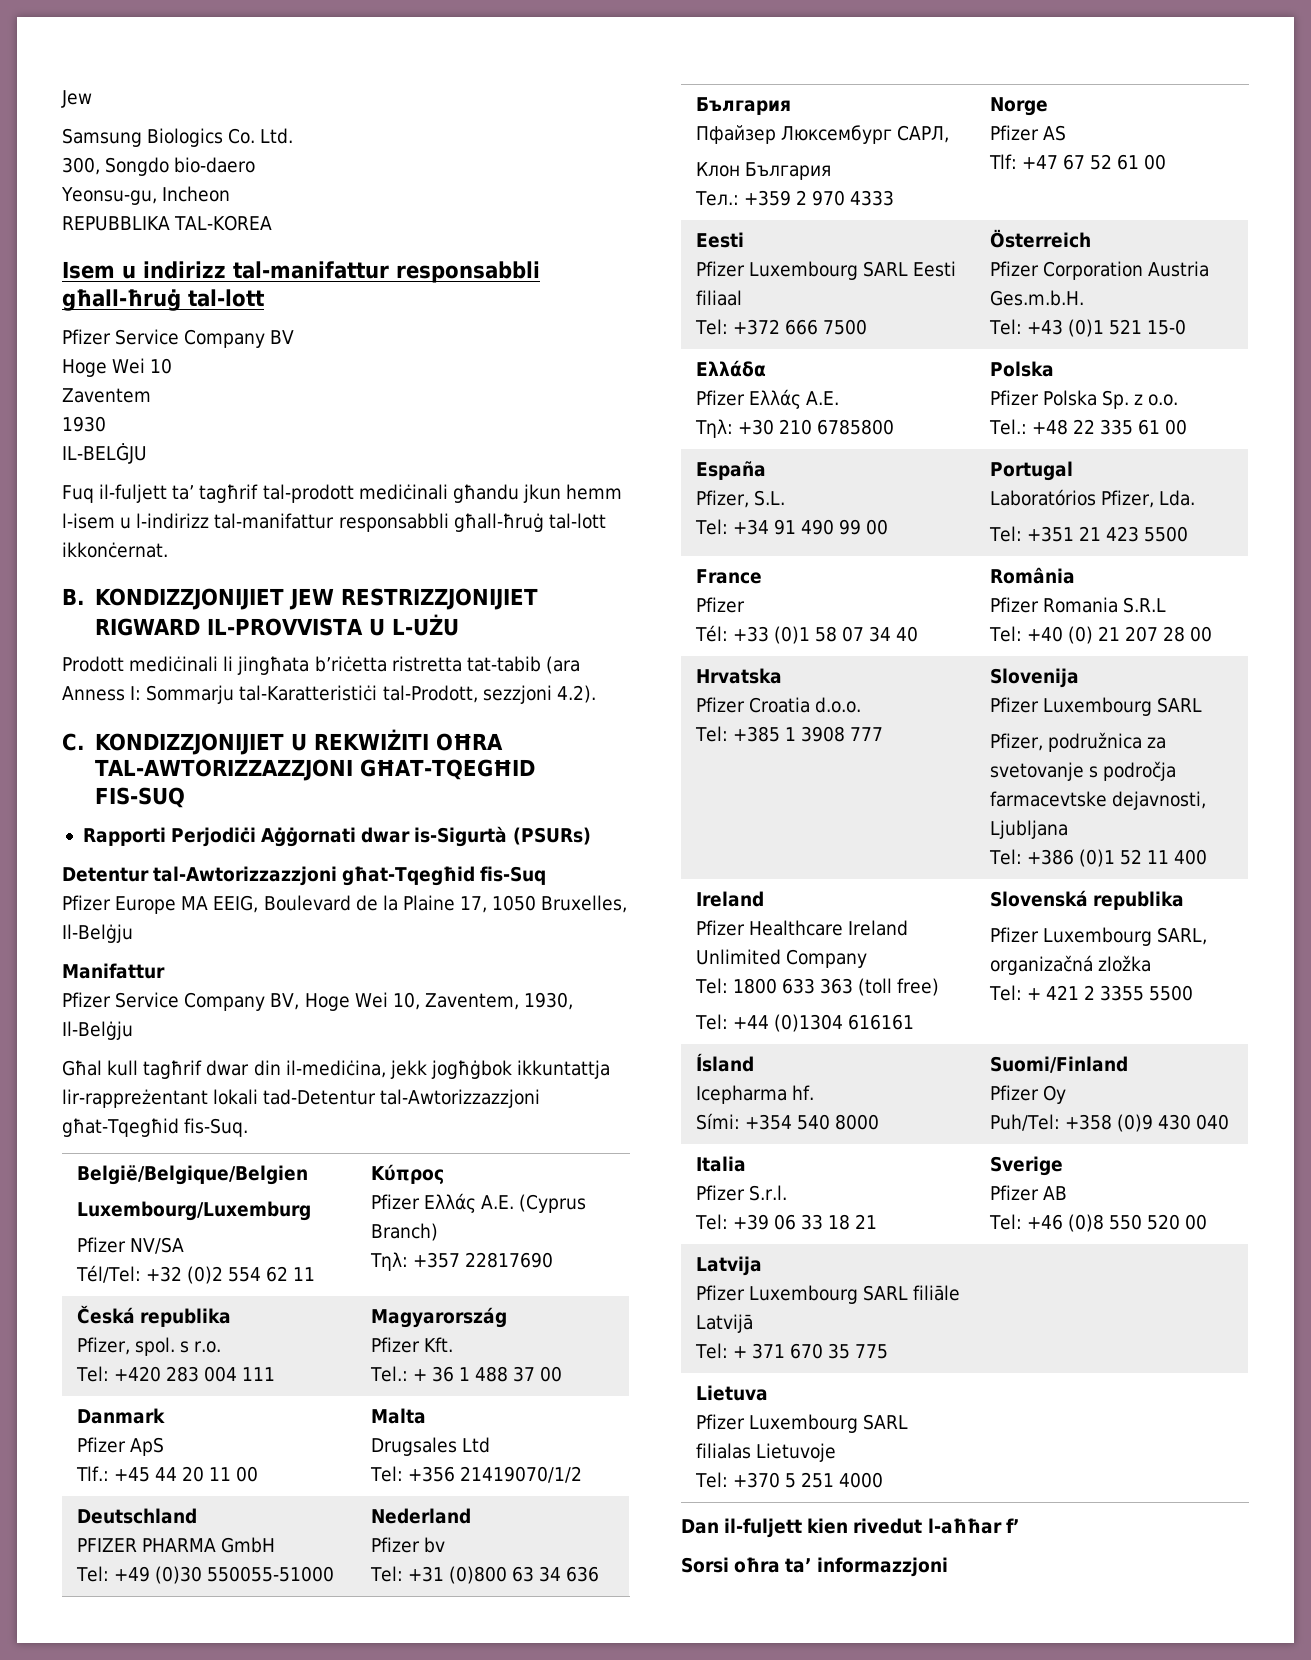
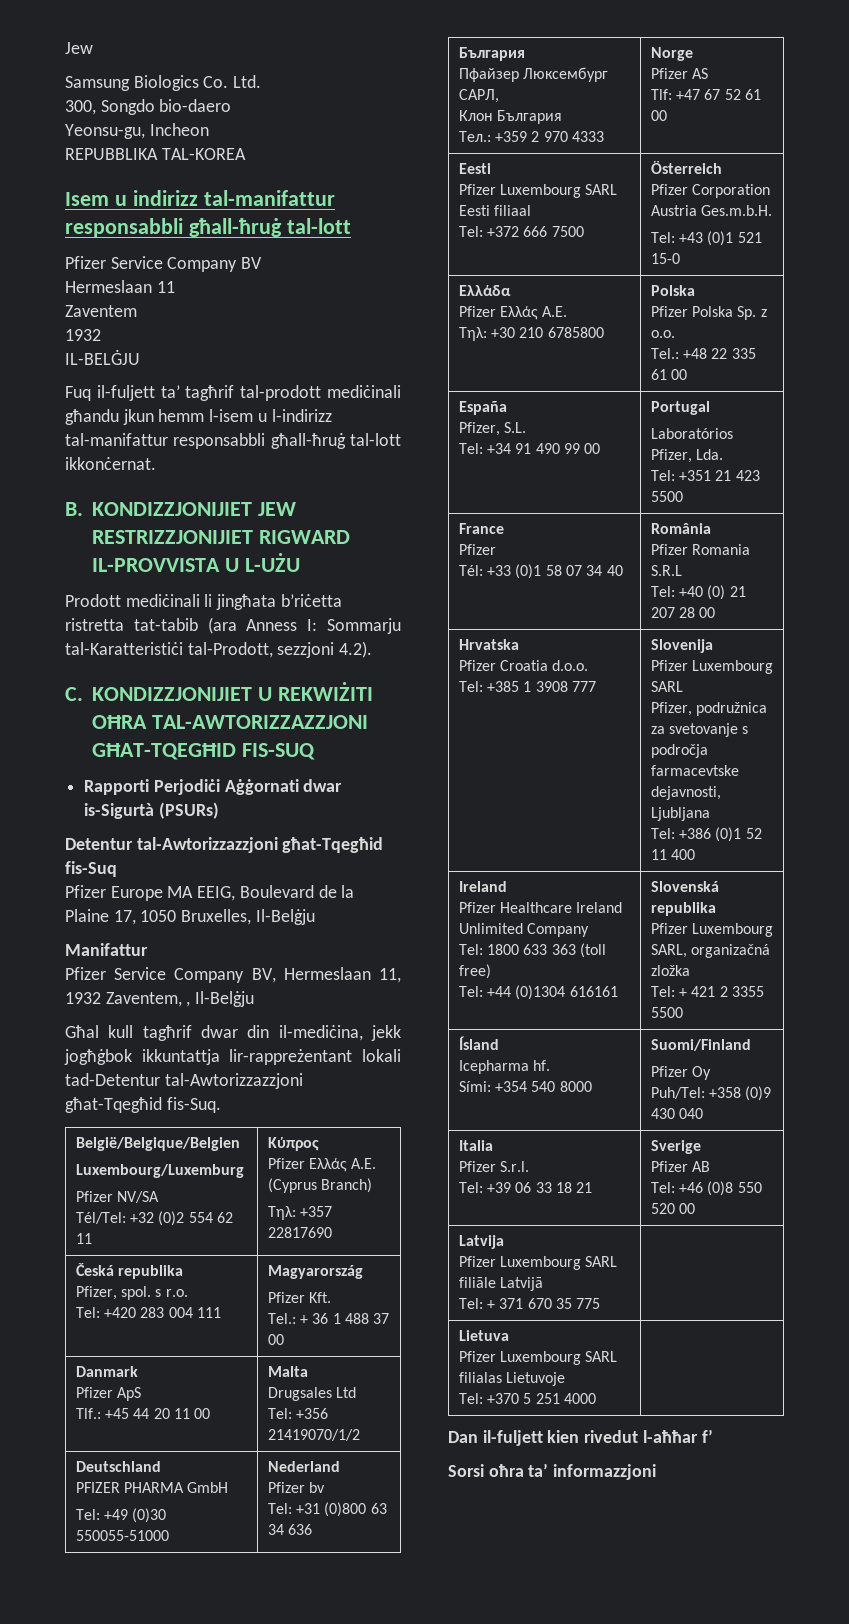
- Hoge Wei 10
+ Hermeslaan 11
  Zaventem
- 1930
+ 1932
- Pfizer Service Company BV, Hoge Wei 10, Zaventem, 1930, Il-Belġju
+ Pfizer Service Company BV, Hermeslaan 11, 1932 Zaventem, , Il-Belġju

